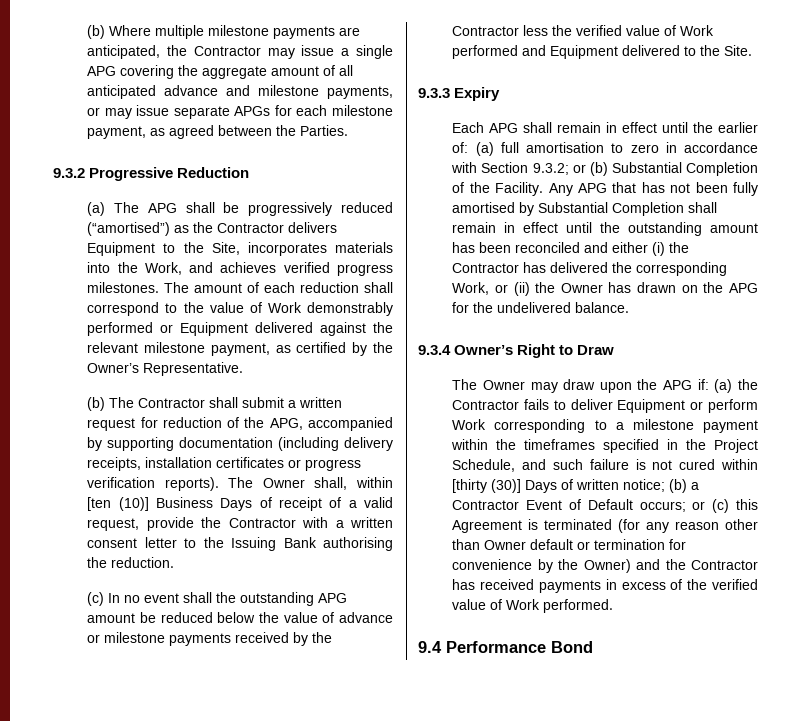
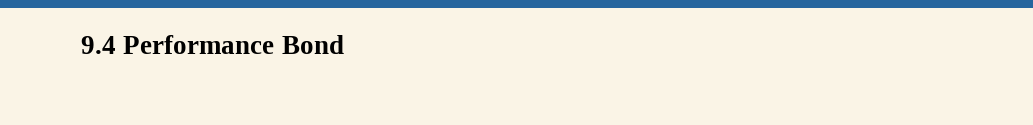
- (b) Where multiple milestone payments are anticipated, the Contractor may issue a single APG covering the aggregate amount of all anticipated advance and milestone payments, or may issue separate APGs for each milestone payment, as agreed between the Parties.
- 9.3.2 Progressive Reduction
- (a) The APG shall be progressively reduced (“amortised”) as the Contractor delivers Equipment to the Site, incorporates materials into the Work, and achieves verified progress milestones. The amount of each reduction shall correspond to the value of Work demonstrably performed or Equipment delivered against the relevant milestone payment, as certified by the Owner’s Representative.
- (b) The Contractor shall submit a written request for reduction of the APG, accompanied by supporting documentation (including delivery receipts, installation certificates or progress verification reports). The Owner shall, within [ten (10)] Business Days of receipt of a valid request, provide the Contractor with a written consent letter to the Issuing Bank authorising the reduction.
- (c) In no event shall the outstanding APG amount be reduced below the value of advance or milestone payments received by the Contractor less the verified value of Work performed and Equipment delivered to the Site.
- 9.3.3 Expiry
- Each APG shall remain in effect until the earlier of: (a) full amortisation to zero in accordance with Section 9.3.2; or (b) Substantial Completion of the Facility. Any APG that has not been fully amortised by Substantial Completion shall remain in effect until the outstanding amount has been reconciled and either (i) the Contractor has delivered the corresponding Work, or (ii) the Owner has drawn on the APG for the undelivered balance.
- 9.3.4 Owner’s Right to Draw
- The Owner may draw upon the APG if: (a) the Contractor fails to deliver Equipment or perform Work corresponding to a milestone payment within the timeframes specified in the Project Schedule, and such failure is not cured within [thirty (30)] Days of written notice; (b) a Contractor Event of Default occurs; or (c) this Agreement is terminated (for any reason other than Owner default or termination for convenience by the Owner) and the Contractor has received payments in excess of the verified value of Work performed.

